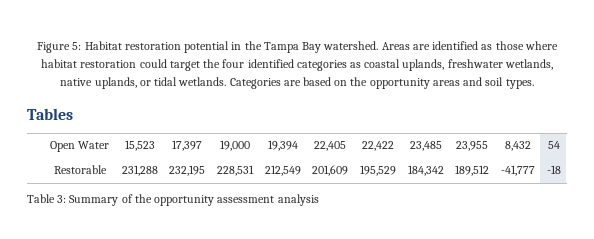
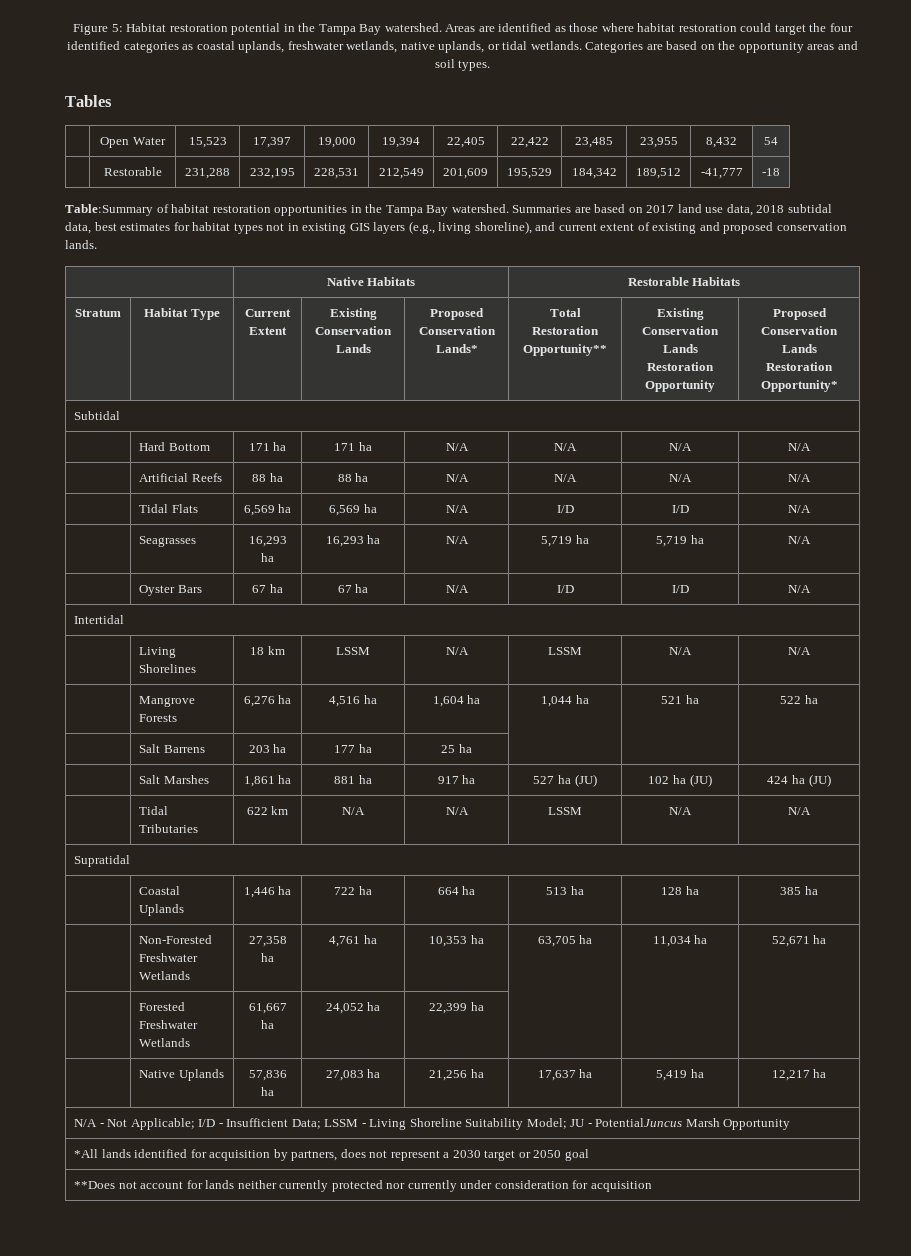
- Table 3: Summary of the opportunity assessment analysis
+ Table:Summary of habitat restoration opportunities in the Tampa Bay watershed. Summaries are based on 2017 land use data, 2018 subtidal data, best estimates for habitat types not in existing GIS layers (e.g., living shoreline), and current extent of existing and proposed conservation lands.
+ | Native Habitats | Restorable Habitats
+ Stratum | Habitat Type | Current Extent | Existing Conservation Lands | Proposed Conservation Lands* | Total Restoration Opportunity** | Existing Conservation Lands Restoration Opportunity | Proposed Conservation Lands Restoration Opportunity*
+ Subtidal
+ | Hard Bottom | 171 ha | 171 ha | N/A | N/A | N/A | N/A
+ | Artificial Reefs | 88 ha | 88 ha | N/A | N/A | N/A | N/A
+ | Tidal Flats | 6,569 ha | 6,569 ha | N/A | I/D | I/D | N/A
+ | Seagrasses | 16,293 ha | 16,293 ha | N/A | 5,719 ha | 5,719 ha | N/A
+ | Oyster Bars | 67 ha | 67 ha | N/A | I/D | I/D | N/A
+ Intertidal
+ | Living Shorelines | 18 km | LSSM | N/A | LSSM | N/A | N/A
+ | Mangrove Forests | 6,276 ha | 4,516 ha | 1,604 ha | 1,044 ha | 521 ha | 522 ha
+ | Salt Barrens | 203 ha | 177 ha | 25 ha | | |
+ | Salt Marshes | 1,861 ha | 881 ha | 917 ha | 527 ha (JU) | 102 ha (JU) | 424 ha (JU)
+ | Tidal Tributaries | 622 km | N/A | N/A | LSSM | N/A | N/A
+ Supratidal
+ | Coastal Uplands | 1,446 ha | 722 ha | 664 ha | 513 ha | 128 ha | 385 ha
+ | Non-Forested Freshwater Wetlands | 27,358 ha | 4,761 ha | 10,353 ha | 63,705 ha | 11,034 ha | 52,671 ha
+ | Forested Freshwater Wetlands | 61,667 ha | 24,052 ha | 22,399 ha | | |
+ | Native Uplands | 57,836 ha | 27,083 ha | 21,256 ha | 17,637 ha | 5,419 ha | 12,217 ha
+ N/A - Not Applicable; I/D - Insufficient Data; LSSM - Living Shoreline Suitability Model; JU - PotentialJuncus Marsh Opportunity
+ *All lands identified for acquisition by partners, does not represent a 2030 target or 2050 goal
+ **Does not account for lands neither currently protected nor currently under consideration for acquisition

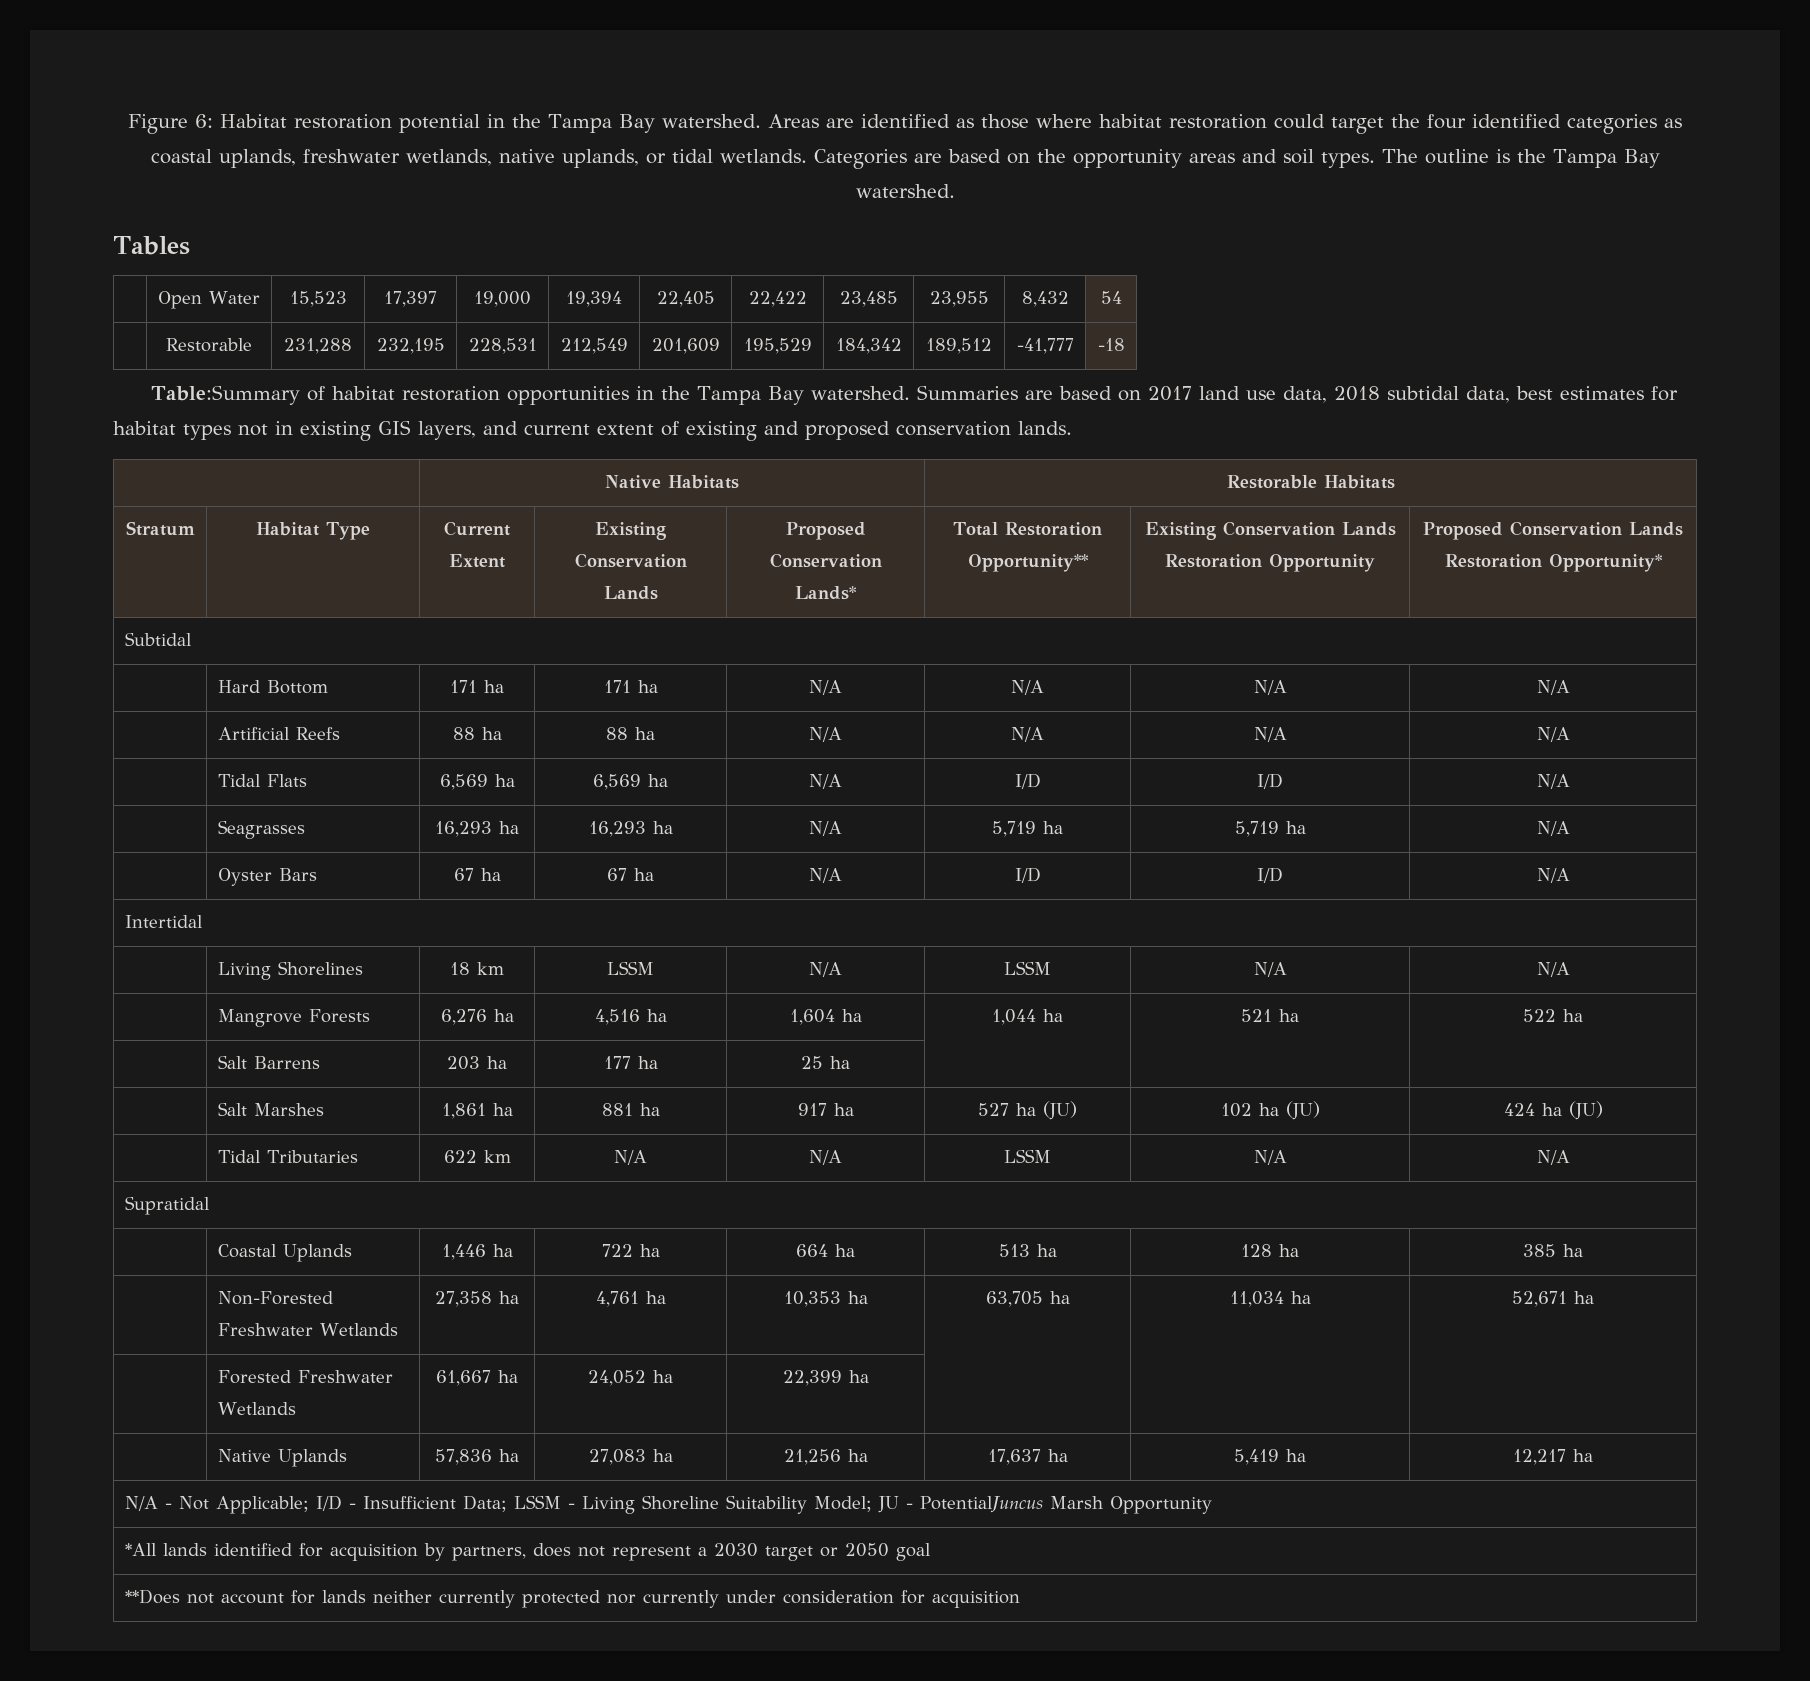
- Figure 5: Habitat restoration potential in the Tampa Bay watershed.
+ Figure 6: Habitat restoration potential in the Tampa Bay watershed.
+ The outline is the Tampa Bay watershed.
- Summaries are based on 2017 land use data, 2018 subtidal data, best estimates for habitat types not in existing GIS layers (e.g., living shoreline), and current extent of existing and proposed conservation lands.
+ Summaries are based on 2017 land use data, 2018 subtidal data, best estimates for habitat types not in existing GIS layers, and current extent of existing and proposed conservation lands.

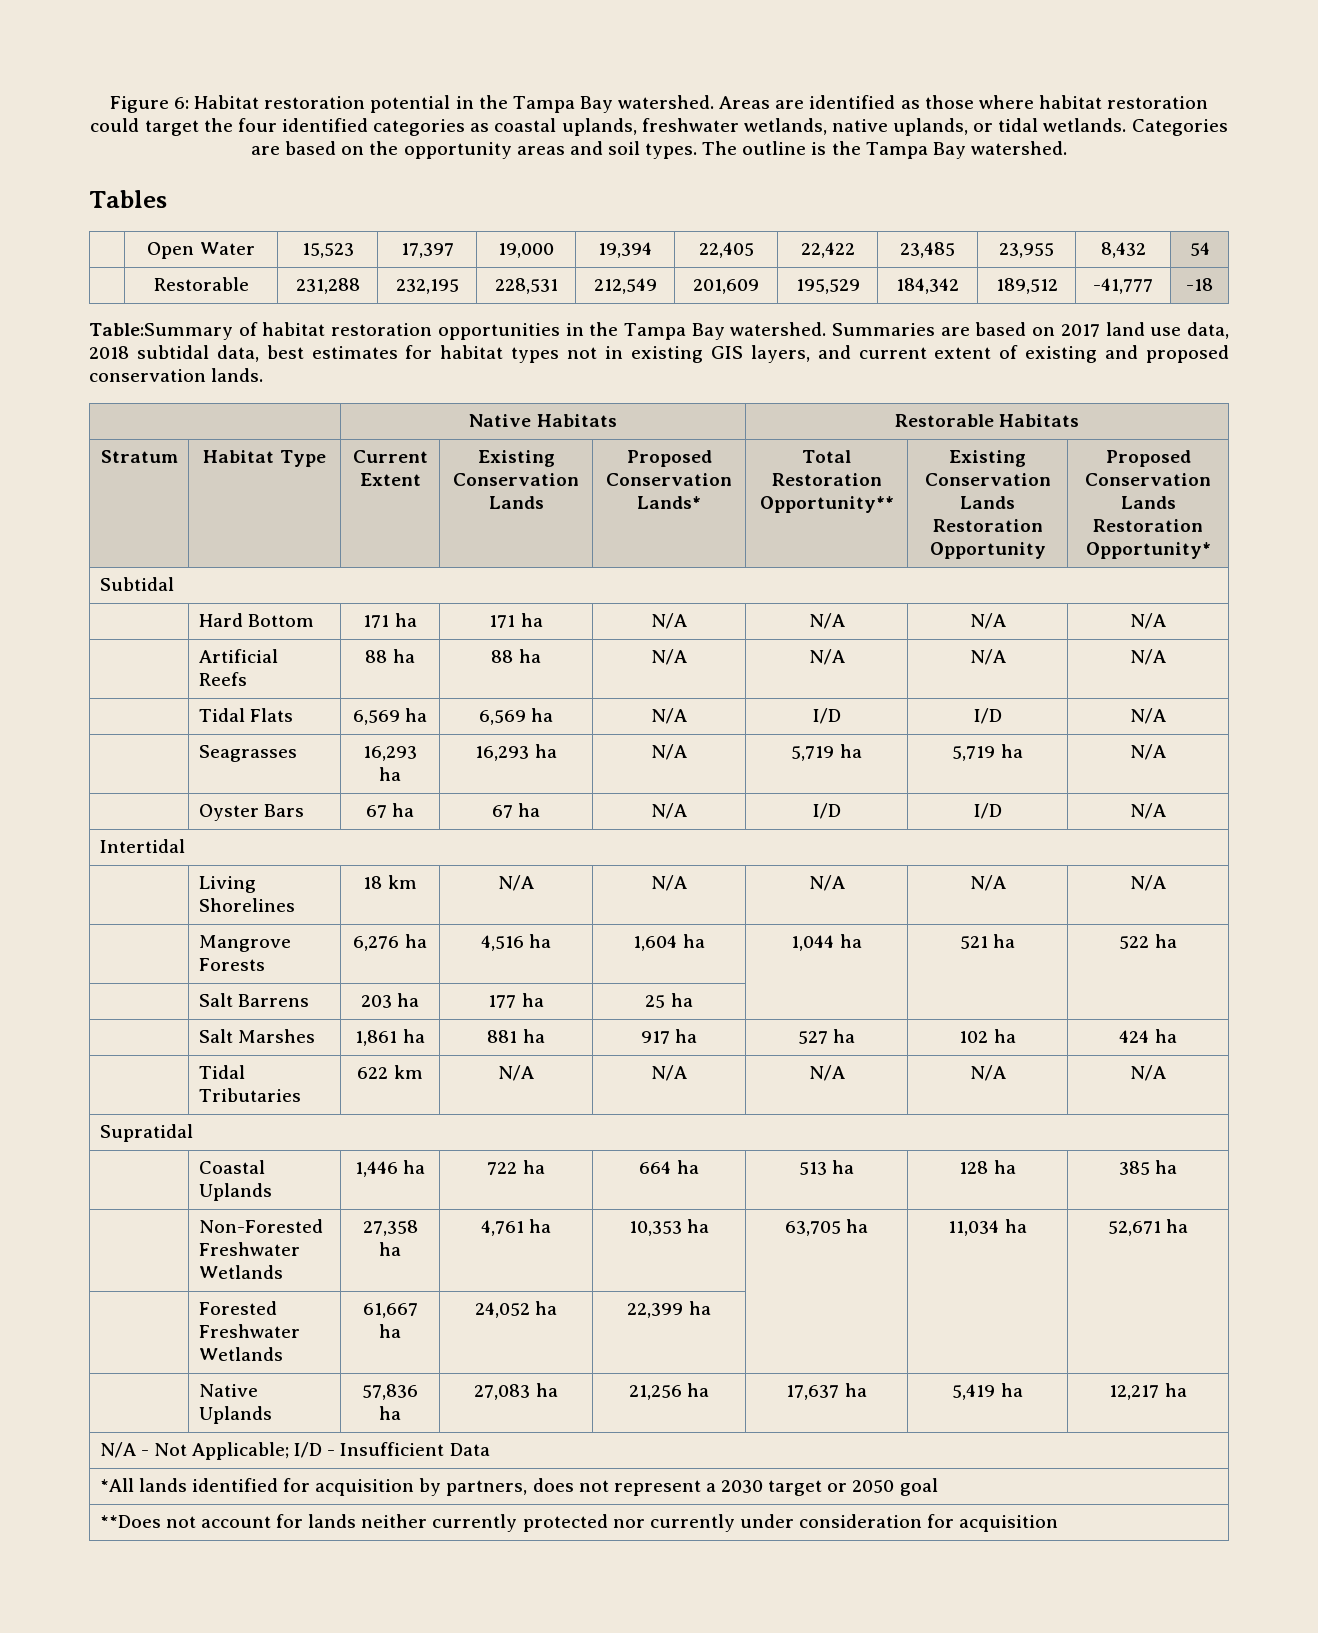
- | Living Shorelines | 18 km | LSSM | N/A | LSSM | N/A | N/A
+ | Living Shorelines | 18 km | N/A | N/A | N/A | N/A | N/A
- | Salt Marshes | 1,861 ha | 881 ha | 917 ha | 527 ha (JU) | 102 ha (JU) | 424 ha (JU)
+ | Salt Marshes | 1,861 ha | 881 ha | 917 ha | 527 ha | 102 ha | 424 ha
- | Tidal Tributaries | 622 km | N/A | N/A | LSSM | N/A | N/A
+ | Tidal Tributaries | 622 km | N/A | N/A | N/A | N/A | N/A
- N/A - Not Applicable; I/D - Insufficient Data; LSSM - Living Shoreline Suitability Model; JU - PotentialJuncus Marsh Opportunity
+ N/A - Not Applicable; I/D - Insufficient Data

